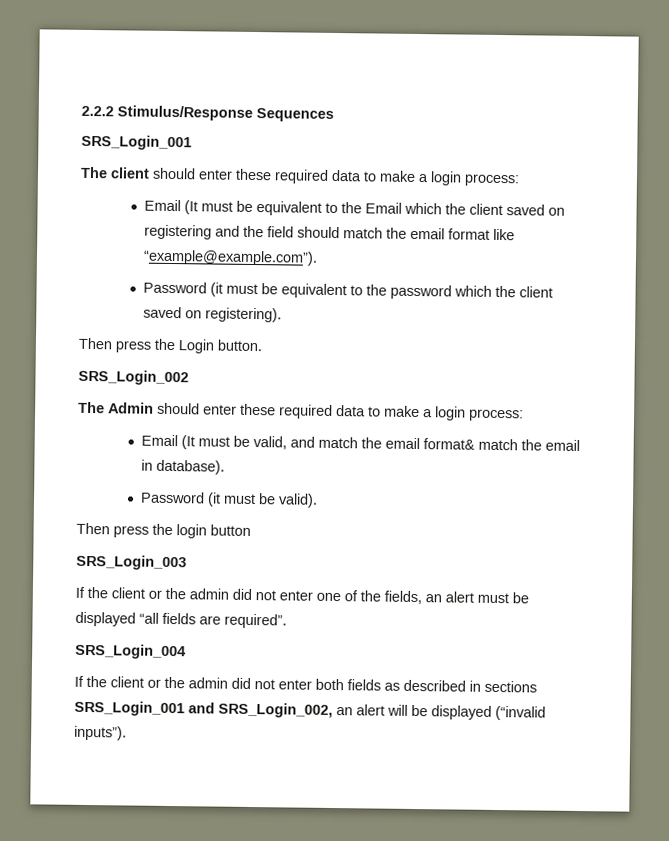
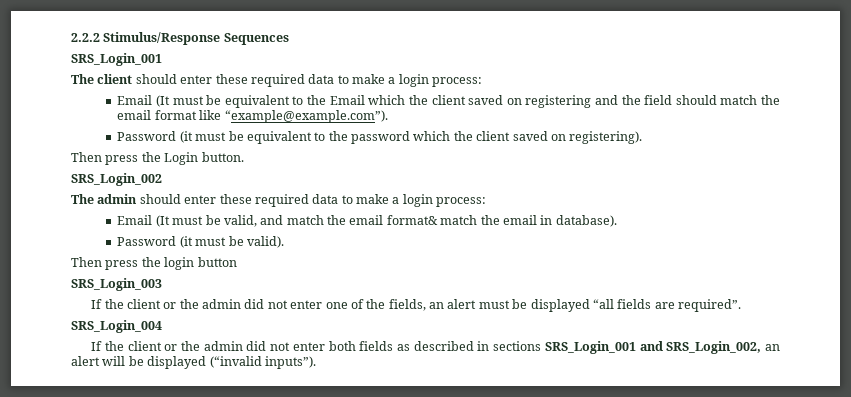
- The Admin should enter these required data to make a login process:
+ The admin should enter these required data to make a login process:

